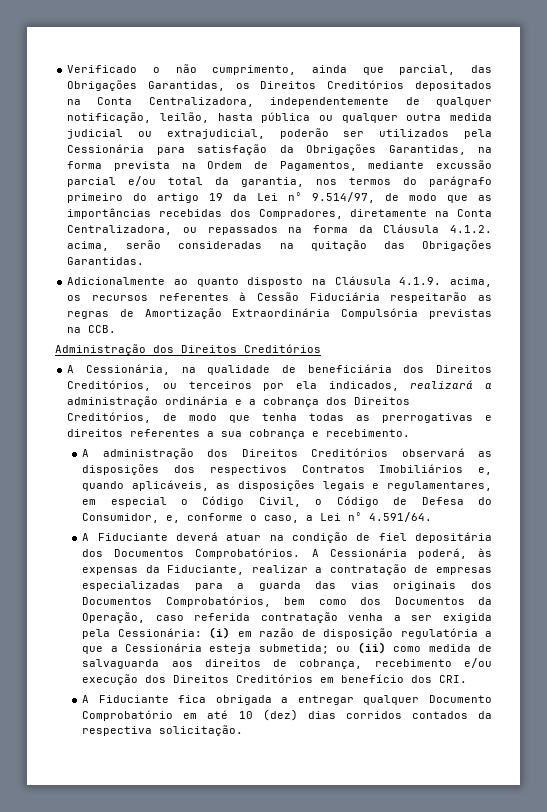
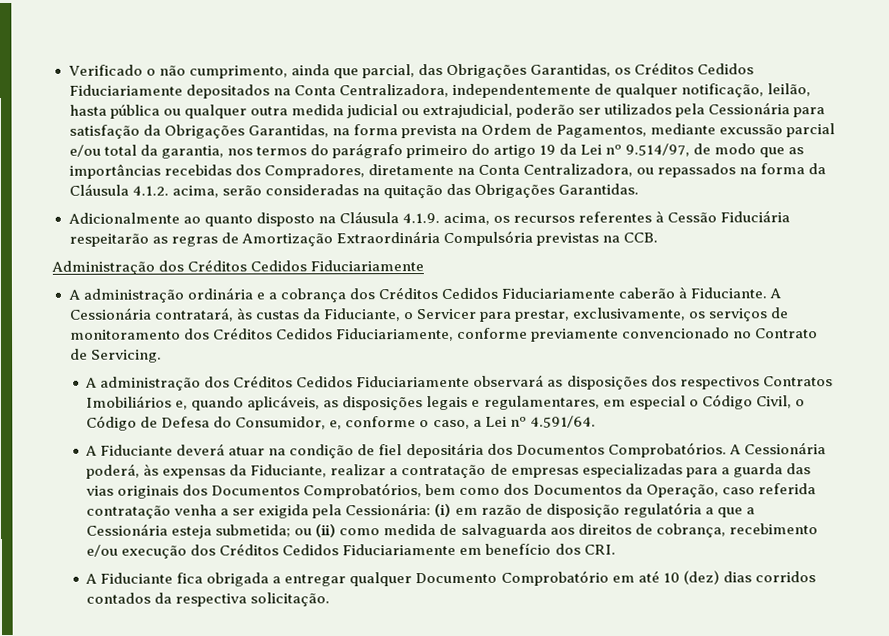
- Verificado o não cumprimento, ainda que parcial, das Obrigações Garantidas, os Direitos Creditórios depositados na Conta Centralizadora, independentemente de qualquer notificação, leilão, hasta pública ou qualquer outra medida judicial ou extrajudicial, poderão ser utilizados pela Cessionária para satisfação da Obrigações Garantidas, na forma prevista na Ordem de Pagamentos, mediante excussão parcial e/ou total da garantia, nos termos do parágrafo primeiro do artigo 19 da Lei nº 9.514/97, de modo que as importâncias recebidas dos Compradores, diretamente na Conta Centralizadora, ou repassados na forma da Cláusula 4.1.2. acima, serão consideradas na quitação das Obrigações Garantidas.
+ Verificado o não cumprimento, ainda que parcial, das Obrigações Garantidas, os Créditos Cedidos Fiduciariamente depositados na Conta Centralizadora, independentemente de qualquer notificação, leilão, hasta pública ou qualquer outra medida judicial ou extrajudicial, poderão ser utilizados pela Cessionária para satisfação da Obrigações Garantidas, na forma prevista na Ordem de Pagamentos, mediante excussão parcial e/ou total da garantia, nos termos do parágrafo primeiro do artigo 19 da Lei nº 9.514/97, de modo que as importâncias recebidas dos Compradores, diretamente na Conta Centralizadora, ou repassados na forma da Cláusula 4.1.2. acima, serão consideradas na quitação das Obrigações Garantidas.
- Administração dos Direitos Creditórios
- A Cessionária, na qualidade de beneficiária dos Direitos Creditórios, ou terceiros por ela indicados, realizará a administração ordinária e a cobrança dos Direitos Creditórios, de modo que tenha todas as prerrogativas e direitos referentes a sua cobrança e recebimento.
+ Administração dos Créditos Cedidos Fiduciariamente
+ A administração ordinária e a cobrança dos Créditos Cedidos Fiduciariamente caberão à Fiduciante. A Cessionária contratará, às custas da Fiduciante, o Servicer para prestar, exclusivamente, os serviços de monitoramento dos Créditos Cedidos Fiduciariamente, conforme previamente convencionado no Contrato de Servicing.
- A administração dos Direitos Creditórios observará as disposições dos respectivos Contratos Imobiliários e, quando aplicáveis, as disposições legais e regulamentares, em especial o Código Civil, o Código de Defesa do Consumidor, e, conforme o caso, a Lei nº 4.591/64.
+ A administração dos Créditos Cedidos Fiduciariamente observará as disposições dos respectivos Contratos Imobiliários e, quando aplicáveis, as disposições legais e regulamentares, em especial o Código Civil, o Código de Defesa do Consumidor, e, conforme o caso, a Lei nº 4.591/64.
- ou (ii) como medida de salvaguarda aos direitos de cobrança, recebimento e/ou execução dos Direitos Creditórios em benefício dos CRI.
+ ou (ii) como medida de salvaguarda aos direitos de cobrança, recebimento e/ou execução dos Créditos Cedidos Fiduciariamente em benefício dos CRI.

